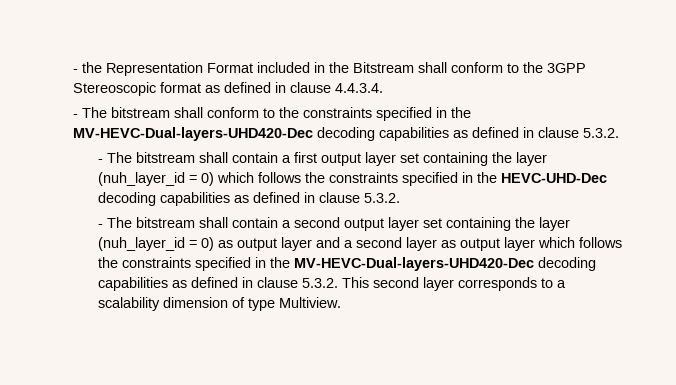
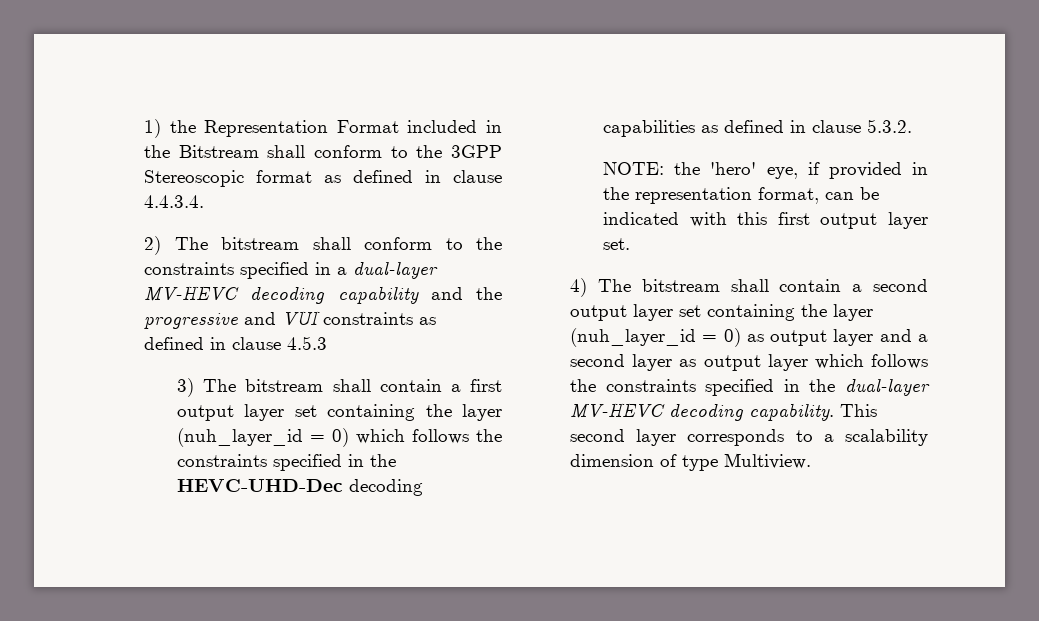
- - the Representation Format included in the Bitstream shall conform to the 3GPP Stereoscopic format as defined in clause 4.4.3.4.
+ 1) the Representation Format included in the Bitstream shall conform to the 3GPP Stereoscopic format as defined in clause 4.4.3.4.
- - The bitstream shall conform to the constraints specified in the MV-HEVC-Dual-layers-UHD420-Dec decoding capabilities as defined in clause 5.3.2.
- - The bitstream shall contain a first output layer set containing the layer (nuh_layer_id = 0) which follows the constraints specified in the HEVC-UHD-Dec decoding capabilities as defined in clause 5.3.2.
+ 2) The bitstream shall conform to the constraints specified in a dual-layer MV-HEVC decoding capability and the progressive and VUI constraints as defined in clause 4.5.3
+ 3) The bitstream shall contain a first output layer set containing the layer (nuh_layer_id = 0) which follows the constraints specified in the HEVC-UHD-Dec decoding capabilities as defined in clause 5.3.2.
- - The bitstream shall contain a second output layer set containing the layer (nuh_layer_id = 0) as output layer and a second layer as output layer which follows the constraints specified in the MV-HEVC-Dual-layers-UHD420-Dec decoding capabilities as defined in clause 5.3.2. This second layer corresponds to a scalability dimension of type Multiview.
+ NOTE: the 'hero' eye, if provided in the representation format, can be indicated with this first output layer set.
+ 4) The bitstream shall contain a second output layer set containing the layer (nuh_layer_id = 0) as output layer and a second layer as output layer which follows the constraints specified in the dual-layer MV-HEVC decoding capability. This second layer corresponds to a scalability dimension of type Multiview.

